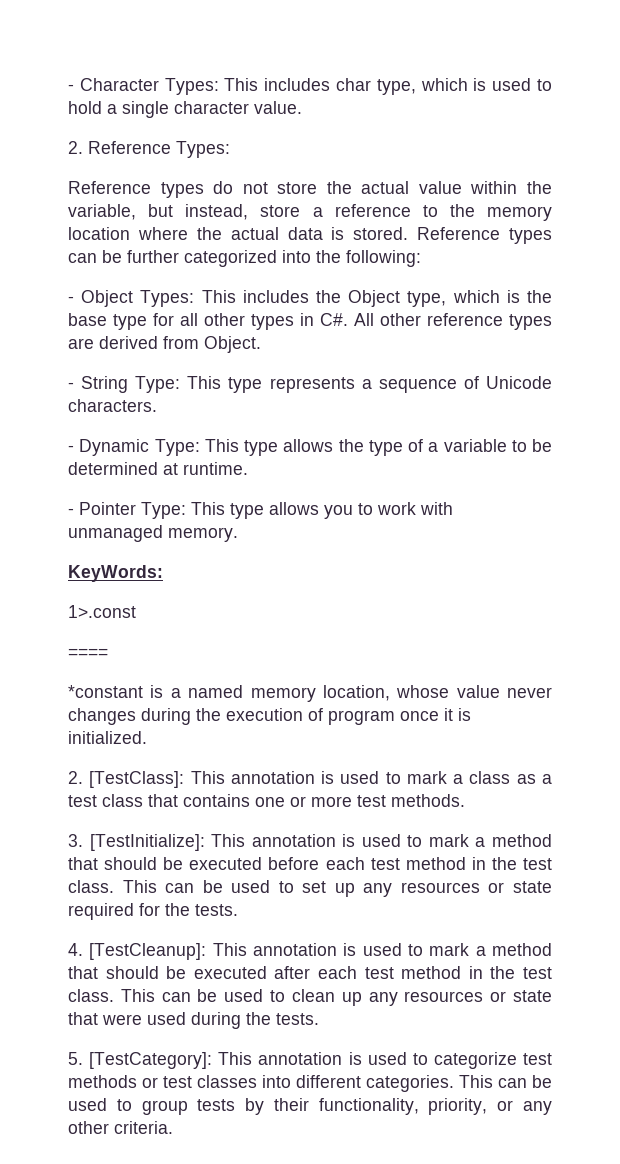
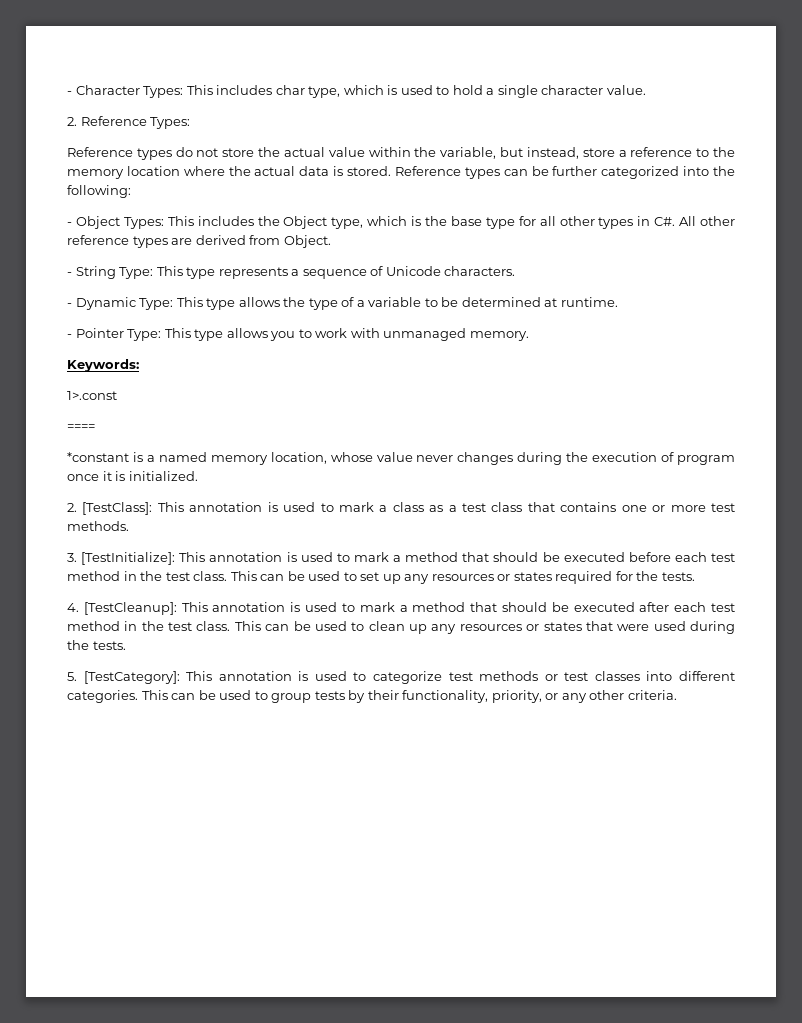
- KeyWords:
+ Keywords:
- This can be used to set up any resources or state required for the tests.
+ This can be used to set up any resources or states required for the tests.
- This can be used to clean up any resources or state that were used during the tests.
+ This can be used to clean up any resources or states that were used during the tests.

